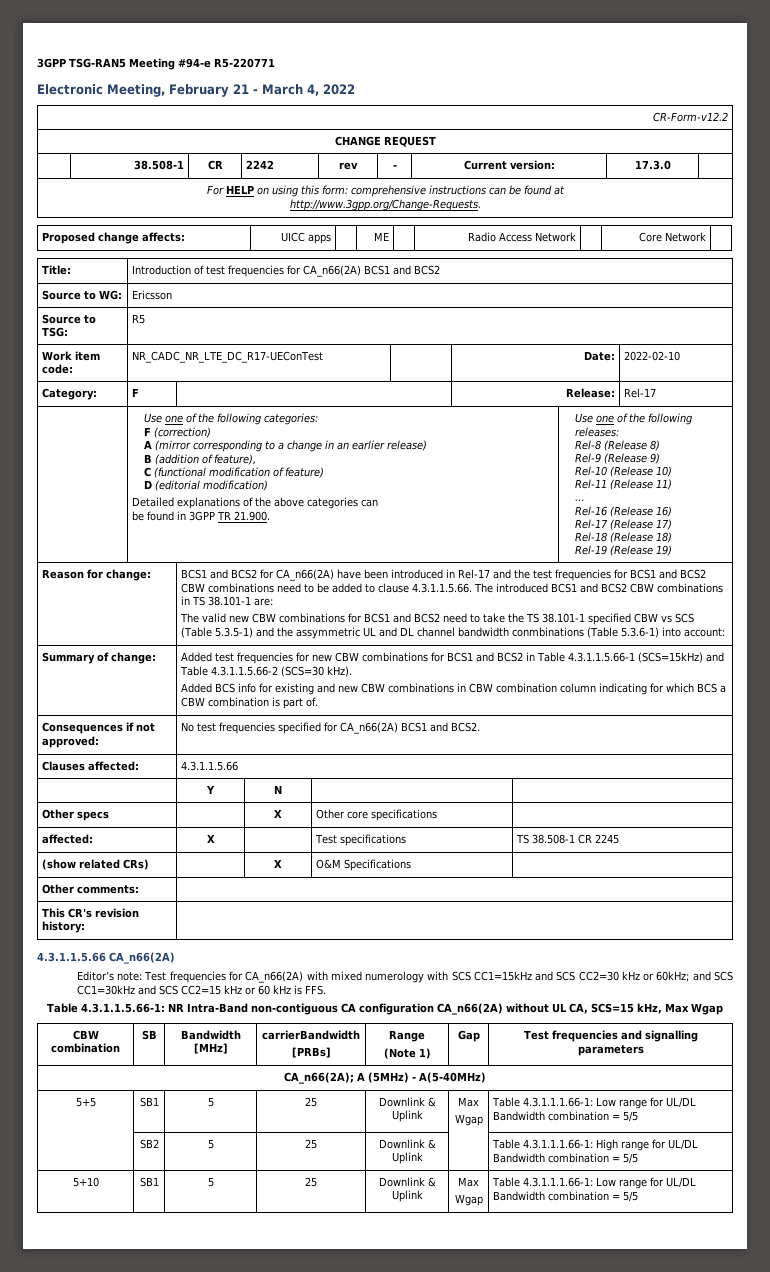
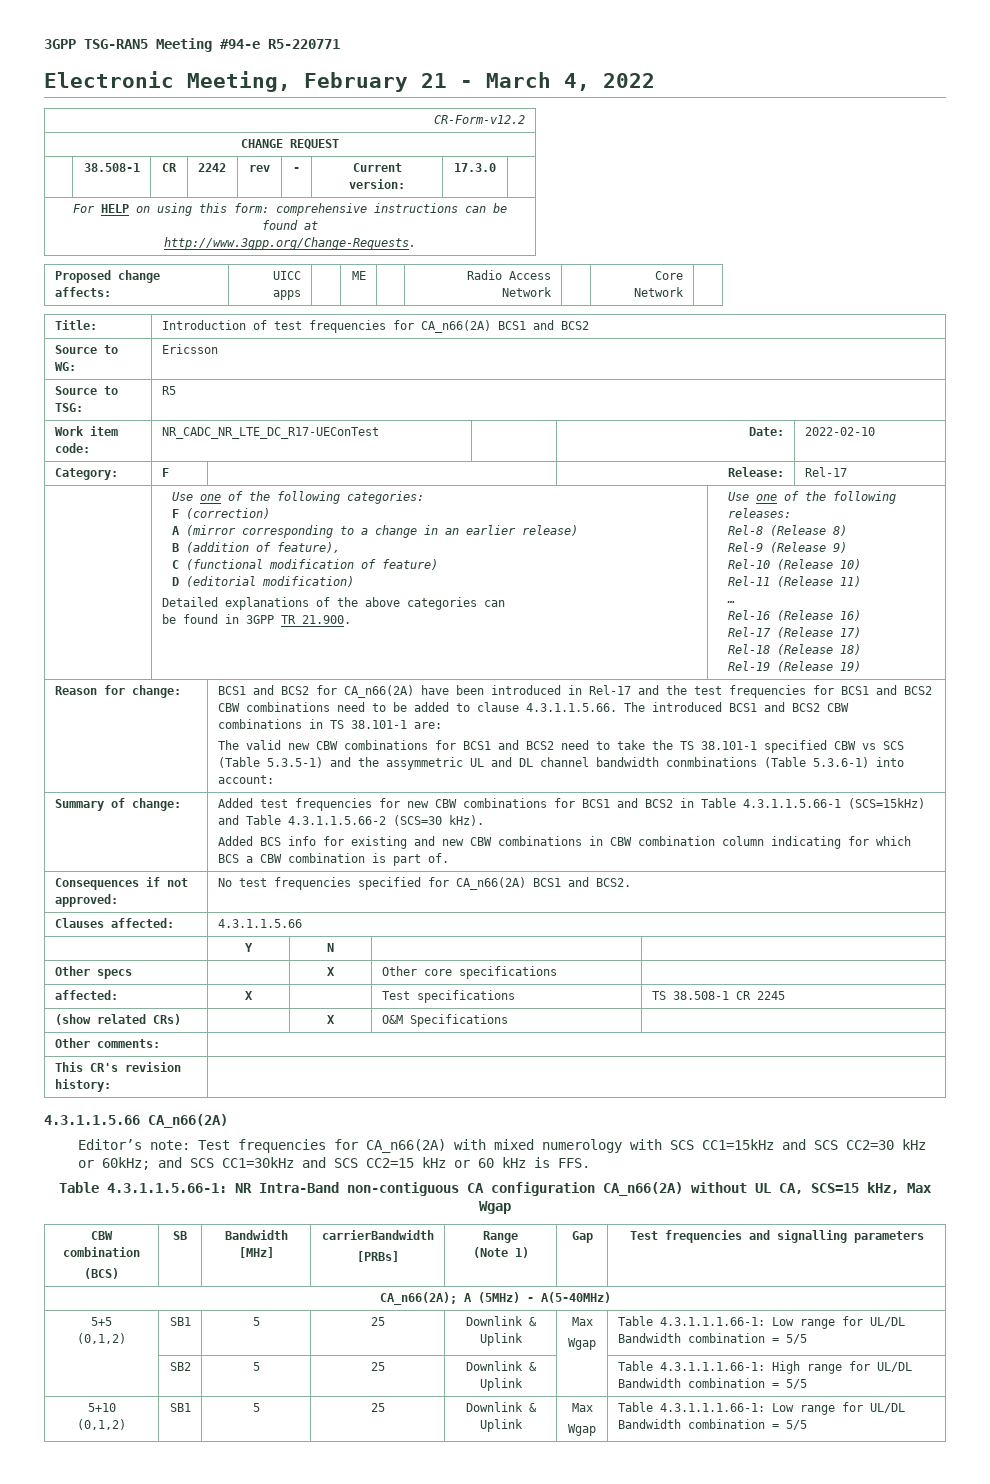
  Table 4.3.1.1.5.66-1: NR Intra-Band non-contiguous CA configuration CA_n66(2A) without UL CA, SCS=15 kHz, Max Wgap
- CBW combination | SB | Bandwidth [MHz] | carrierBandwidth
+ CBW combination
+ (BCS) | SB | Bandwidth [MHz] | carrierBandwidth
- 5+5 | SB1 | 5 | 25 | Downlink & Uplink | Max
+ 5+5
+ (0,1,2) | SB1 | 5 | 25 | Downlink & Uplink | Max
- 5+10 | SB1 | 5 | 25 | Downlink & Uplink | Max
+ 5+10
+ (0,1,2) | SB1 | 5 | 25 | Downlink & Uplink | Max

